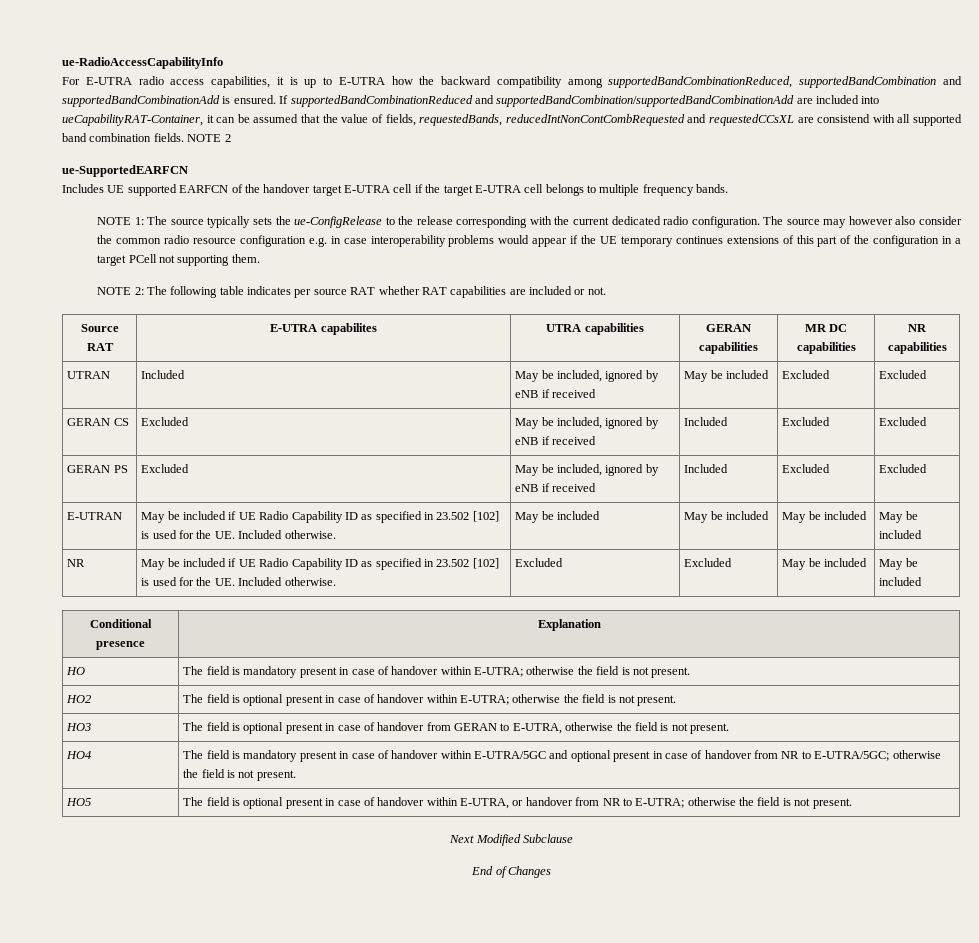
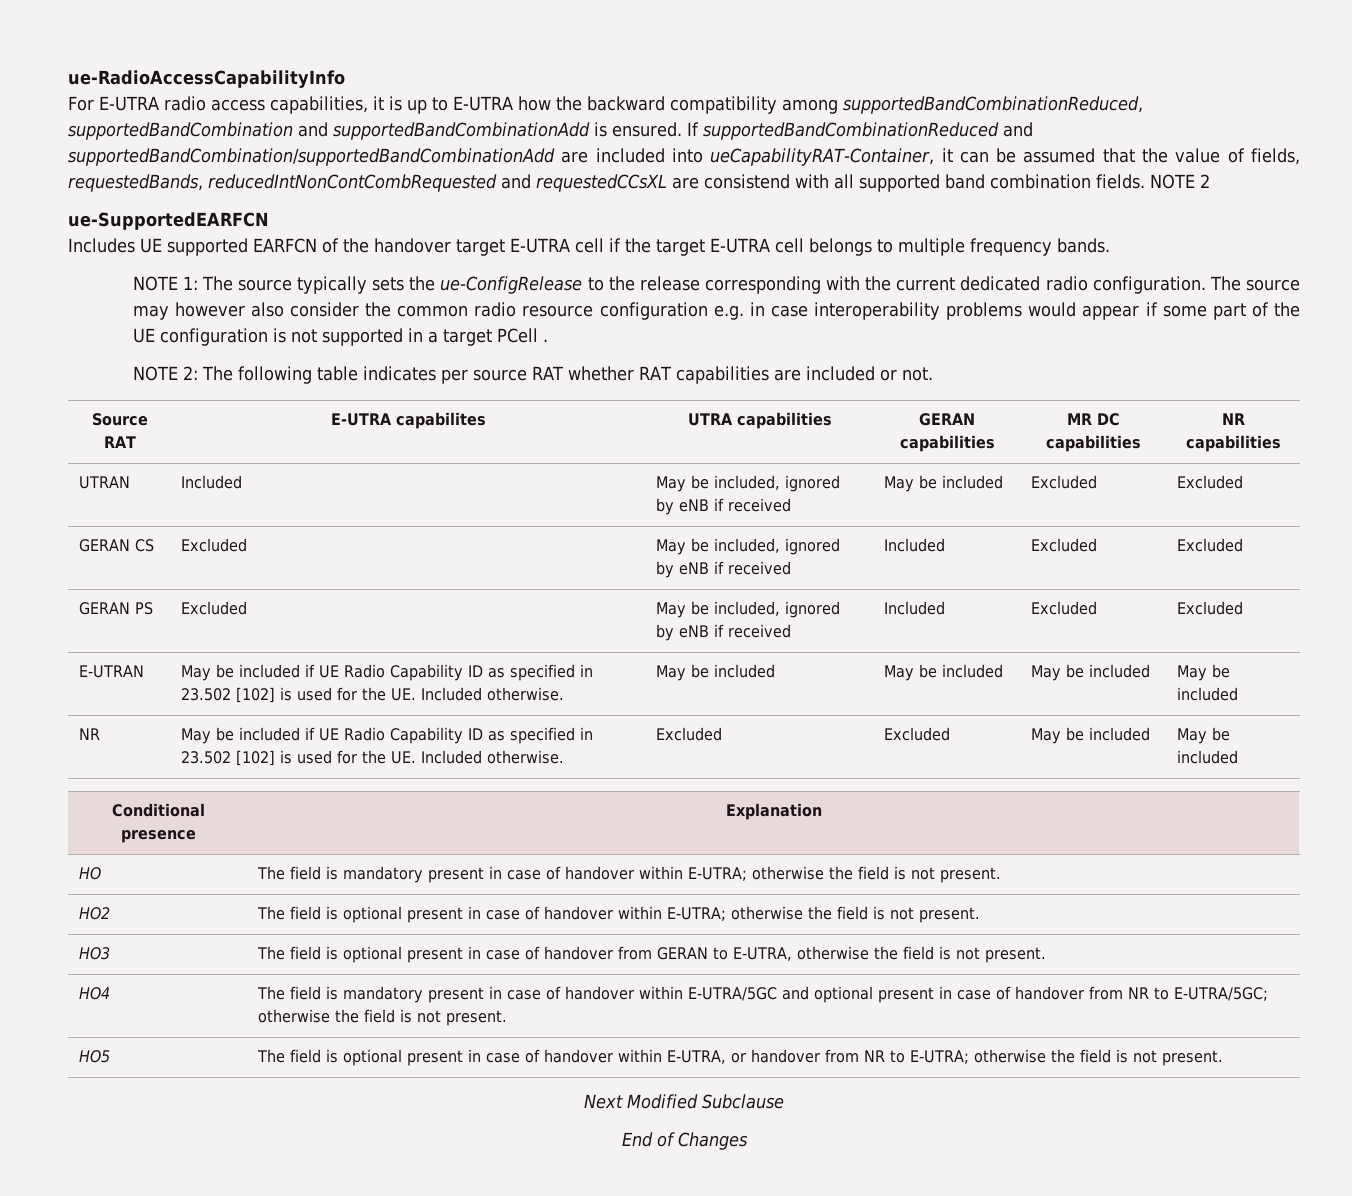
- The source may however also consider the common radio resource configuration e.g. in case interoperability problems would appear if the UE temporary continues extensions of this part of the configuration in a target PCell not supporting them.
+ The source may however also consider the common radio resource configuration e.g. in case interoperability problems would appear if some part of the UE configuration is not supported in a target PCell .

